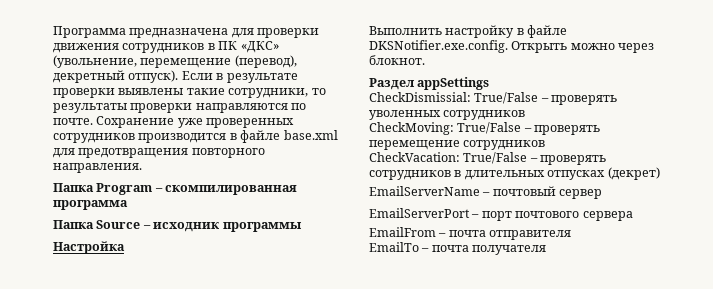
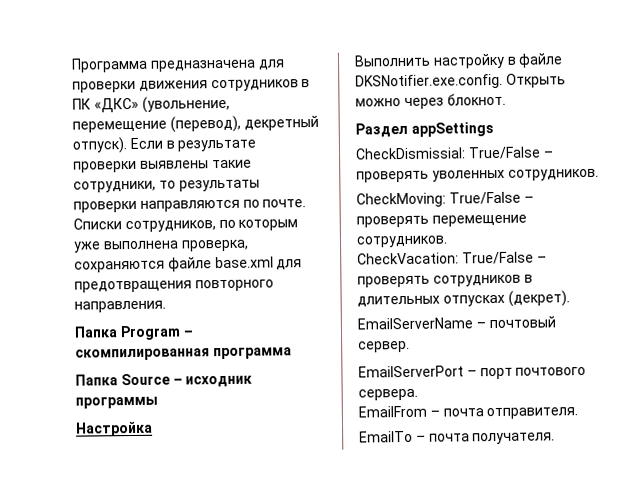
- Сохранение уже проверенных сотрудников производится в файле base.xml для предотвращения повторного направления.
+ Списки сотрудников, по которым уже выполнена проверка, сохраняются файле base.xml для предотвращения повторного направления.
- CheckDismissial: True/False – проверять уволенных сотрудников
+ CheckDismissial: True/False – проверять уволенных сотрудников.
- CheckMoving: True/False – проверять перемещение сотрудников
+ CheckMoving: True/False – проверять перемещение сотрудников.
- CheckVacation: True/False – проверять сотрудников в длительных отпусках (декрет)
+ CheckVacation: True/False – проверять сотрудников в длительных отпусках (декрет).
- EmailServerName – почтовый сервер
+ EmailServerName – почтовый сервер.
- EmailServerPort – порт почтового сервера
+ EmailServerPort – порт почтового сервера.
- EmailFrom – почта отправителя
+ EmailFrom – почта отправителя.
- EmailTo – почта получателя
+ EmailTo – почта получателя.

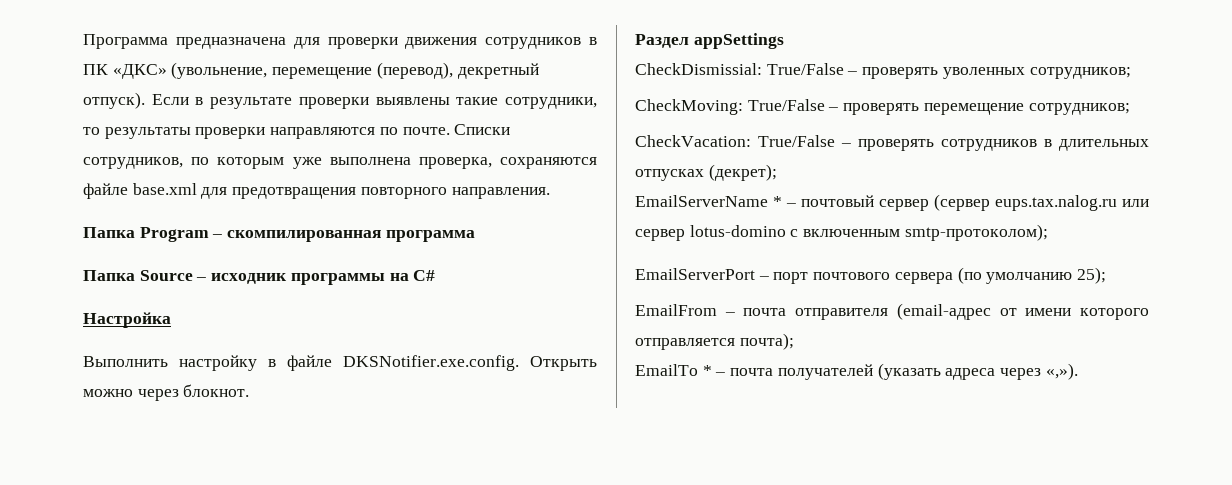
- Папка Source – исходник программы
+ Папка Source – исходник программы на C#
- CheckDismissial: True/False – проверять уволенных сотрудников.
+ CheckDismissial: True/False – проверять уволенных сотрудников;
- CheckMoving: True/False – проверять перемещение сотрудников.
+ CheckMoving: True/False – проверять перемещение сотрудников;
- CheckVacation: True/False – проверять сотрудников в длительных отпусках (декрет).
+ CheckVacation: True/False – проверять сотрудников в длительных отпусках (декрет);
- EmailServerName – почтовый сервер.
+ EmailServerName * – почтовый сервер (сервер eups.tax.nalog.ru или сервер lotus-domino с включенным smtp-протоколом);
- EmailServerPort – порт почтового сервера.
+ EmailServerPort – порт почтового сервера (по умолчанию 25);
- EmailFrom – почта отправителя.
+ EmailFrom – почта отправителя (email-адрес от имени которого отправляется почта);
- EmailTo – почта получателя.
+ EmailTo * – почта получателей (указать адреса через «,»).

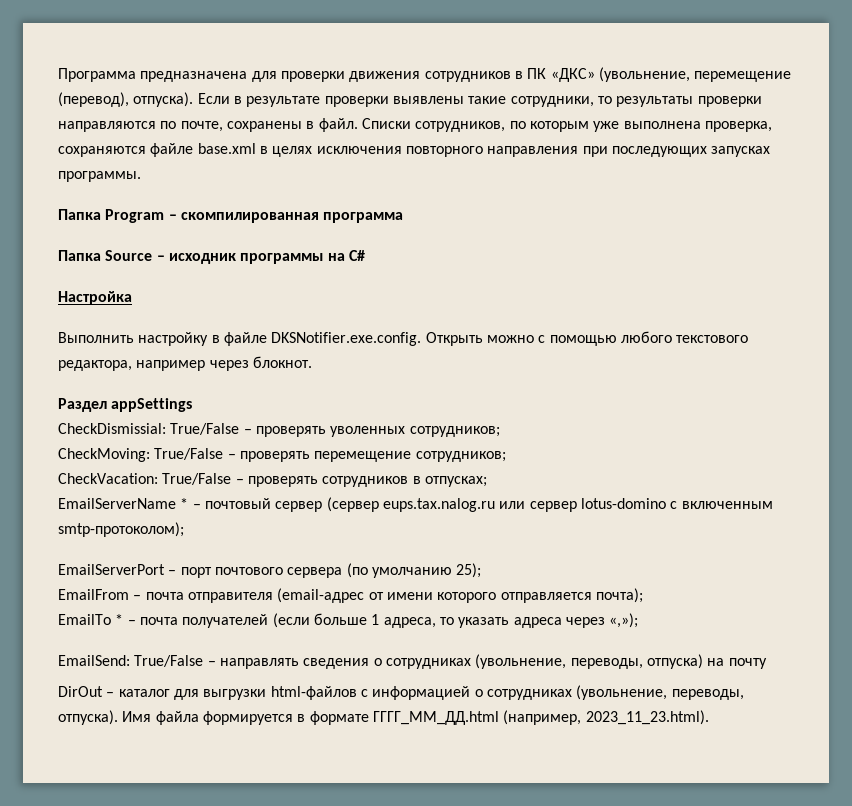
- Программа предназначена для проверки движения сотрудников в ПК «ДКС» (увольнение, перемещение (перевод), декретный отпуск).
+ Программа предназначена для проверки движения сотрудников в ПК «ДКС» (увольнение, перемещение (перевод), отпуска).
- Если в результате проверки выявлены такие сотрудники, то результаты проверки направляются по почте.
+ Если в результате проверки выявлены такие сотрудники, то результаты проверки направляются по почте, сохранены в файл.
- Списки сотрудников, по которым уже выполнена проверка, сохраняются файле base.xml для предотвращения повторного направления.
+ Списки сотрудников, по которым уже выполнена проверка, сохраняются файле base.xml в целях исключения повторного направления при последующих запусках программы.
- Выполнить настройку в файле DKSNotifier.exe.config. Открыть можно через блокнот.
+ Выполнить настройку в файле DKSNotifier.exe.config. Открыть можно с помощью любого текстового редактора, например через блокнот.
- CheckVacation: True/False – проверять сотрудников в длительных отпусках (декрет);
+ CheckVacation: True/False – проверять сотрудников в отпусках;
- EmailTo * – почта получателей (указать адреса через «,»).
+ EmailTo * – почта получателей (если больше 1 адреса, то указать адреса через «,»);
+ EmailSend: True/False – направлять сведения о сотрудниках (увольнение, переводы, отпуска) на почту
+ DirOut – каталог для выгрузки html-файлов с информацией о сотрудниках (увольнение, переводы, отпуска). Имя файла формируется в формате ГГГГ_ММ_ДД.html (например, 2023_11_23.html).

